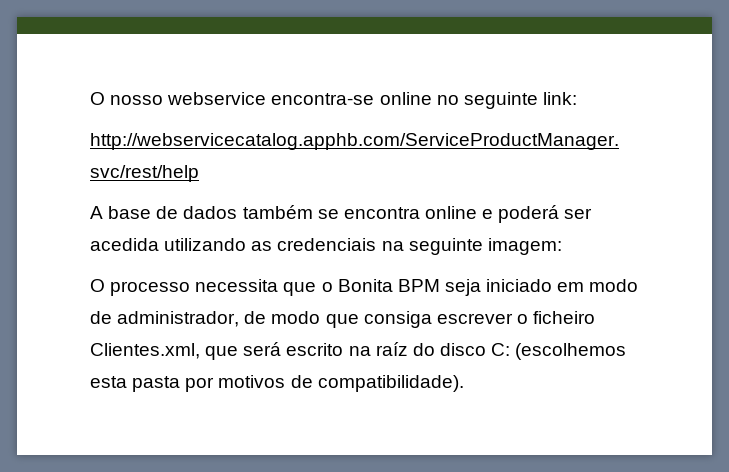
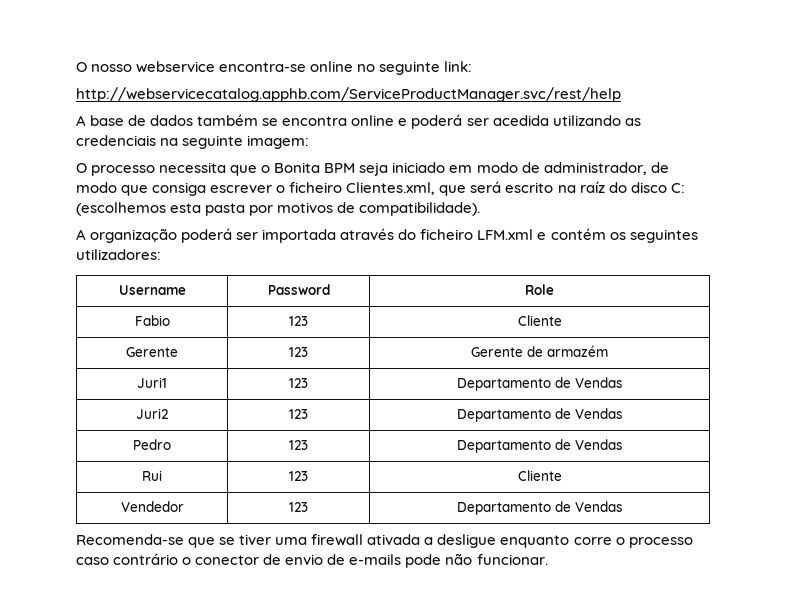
+ A organização poderá ser importada através do ficheiro LFM.xml e contém os seguintes utilizadores:
+ Username | Password | Role
+ Fabio | 123 | Cliente
+ Gerente | 123 | Gerente de armazém
+ Juri1 | 123 | Departamento de Vendas
+ Juri2 | 123 | Departamento de Vendas
+ Pedro | 123 | Departamento de Vendas
+ Rui | 123 | Cliente
+ Vendedor | 123 | Departamento de Vendas
+ Recomenda-se que se tiver uma firewall ativada a desligue enquanto corre o processo caso contrário o conector de envio de e-mails pode não funcionar.

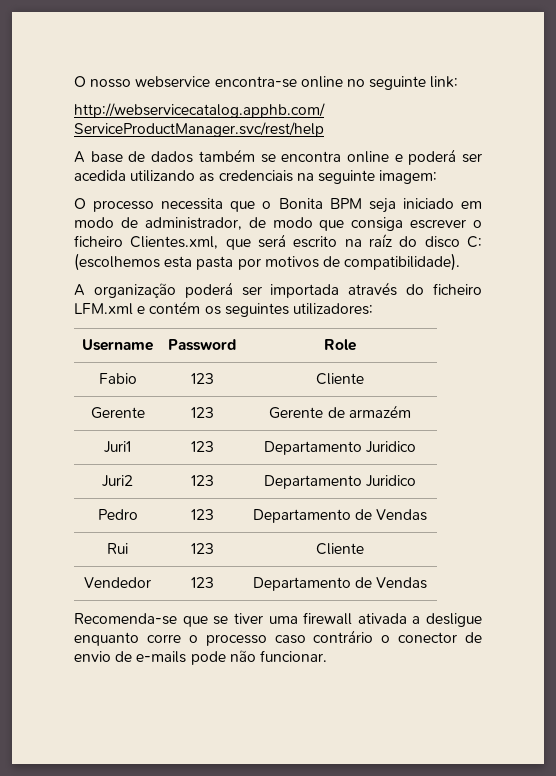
- Juri1 | 123 | Departamento de Vendas
+ Juri1 | 123 | Departamento Juridico
- Juri2 | 123 | Departamento de Vendas
+ Juri2 | 123 | Departamento Juridico

